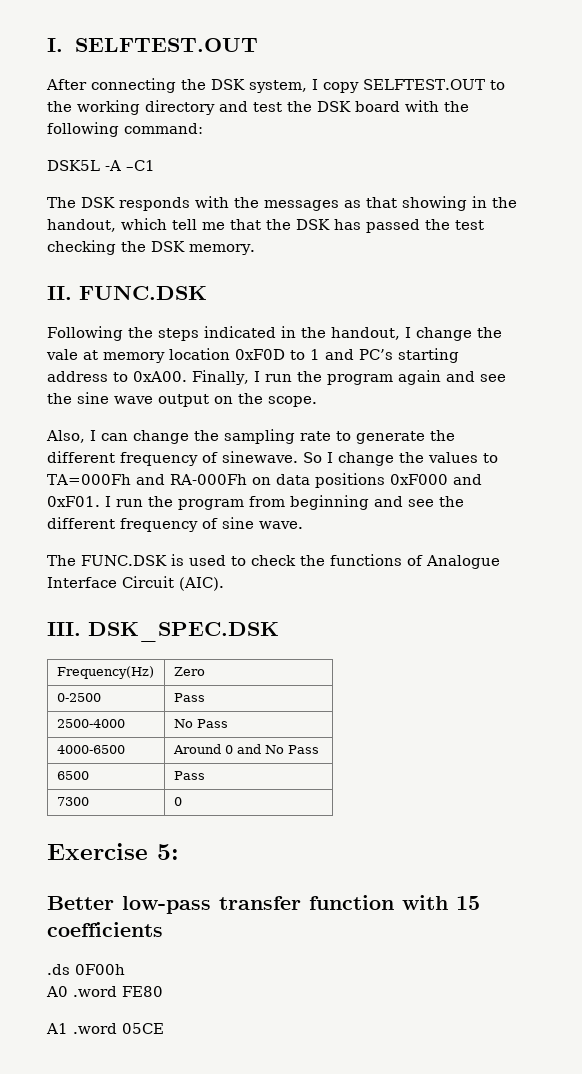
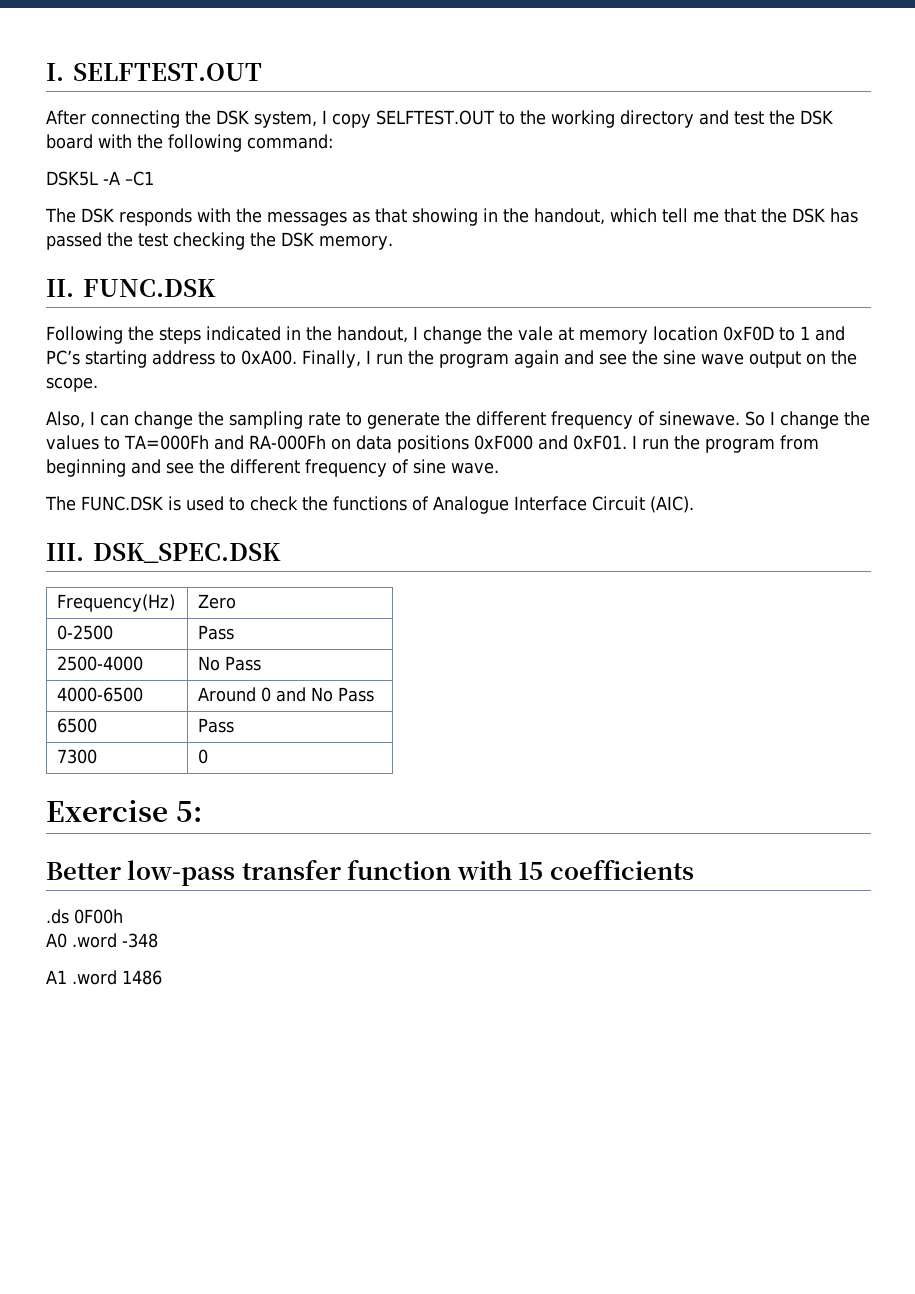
- A0 .word FE80
+ A0 .word -348
- A1 .word 05CE
+ A1 .word 1486

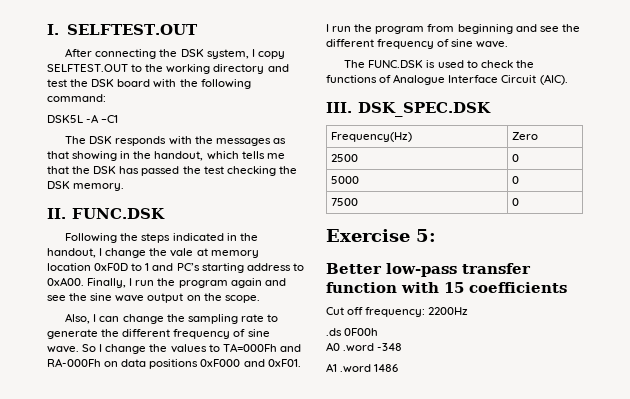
- The DSK responds with the messages as that showing in the handout, which tell me that the DSK has passed the test checking the DSK memory.
+ The DSK responds with the messages as that showing in the handout, which tells me that the DSK has passed the test checking the DSK memory.
- Also, I can change the sampling rate to generate the different frequency of sinewave.
+ Also, I can change the sampling rate to generate the different frequency of sine wave.
- 0-2500 | Pass
- 2500-4000 | No Pass
- 4000-6500 | Around 0 and No Pass
- 6500 | Pass
- 7300 | 0
+ 2500 | 0
+ 5000 | 0
+ 7500 | 0
+ Cut off frequency: 2200Hz

